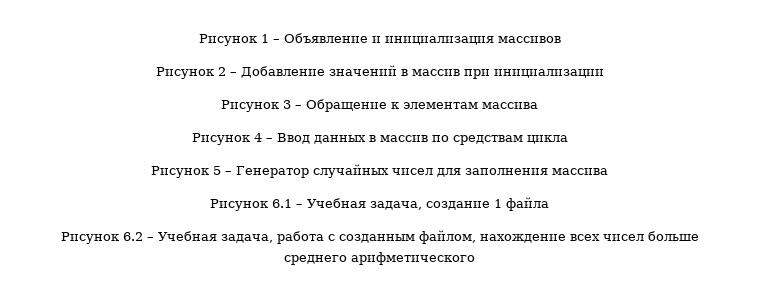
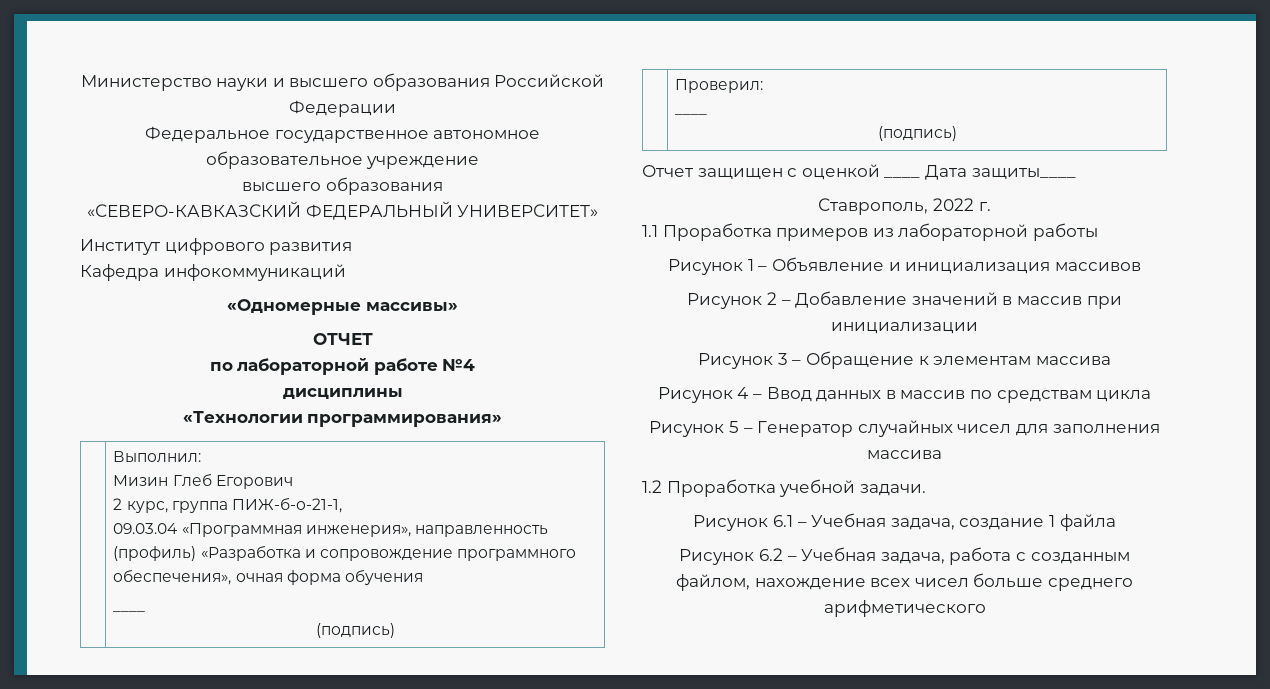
+ Министерство науки и высшего образования Российской Федерации
+ Федеральное государственное автономное образовательное учреждение
+ высшего образования
+ «СЕВЕРО-КАВКАЗСКИЙ ФЕДЕРАЛЬНЫЙ УНИВЕРСИТЕТ»
+ Институт цифрового развития
+ Кафедра инфокоммуникаций
+ «Одномерные массивы»
+ ОТЧЕТ
+ по лабораторной работе №4
+ дисциплины
+ «Технологии программирования»
+ | Выполнил:
+ Мизин Глеб Егорович
+ 2 курс, группа ПИЖ-б-о-21-1,
+ 09.03.04 «Программная инженерия», направленность (профиль) «Разработка и сопровождение программного обеспечения», очная форма обучения
+ ____
+ (подпись)
+ | Проверил:
+ ____
+ (подпись)
+ Отчет защищен с оценкой ____ Дата защиты____
+ Ставрополь, 2022 г.
+ 1.1 Проработка примеров из лабораторной работы
+ 1.2 Проработка учебной задачи.

